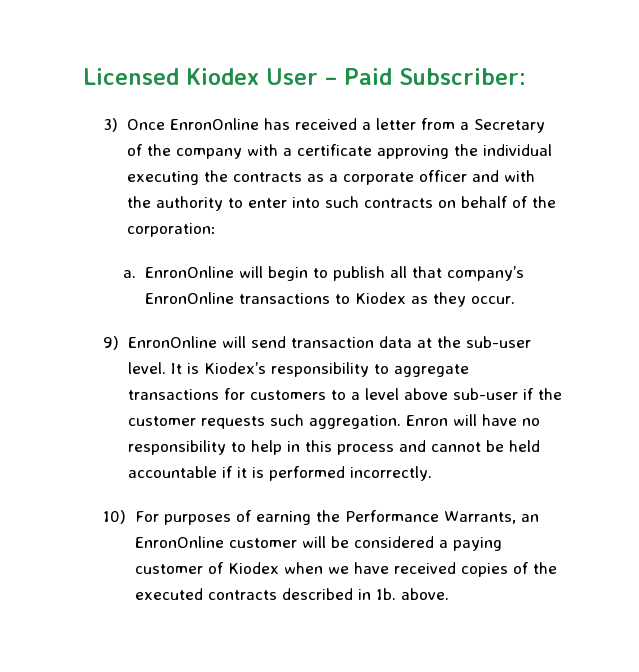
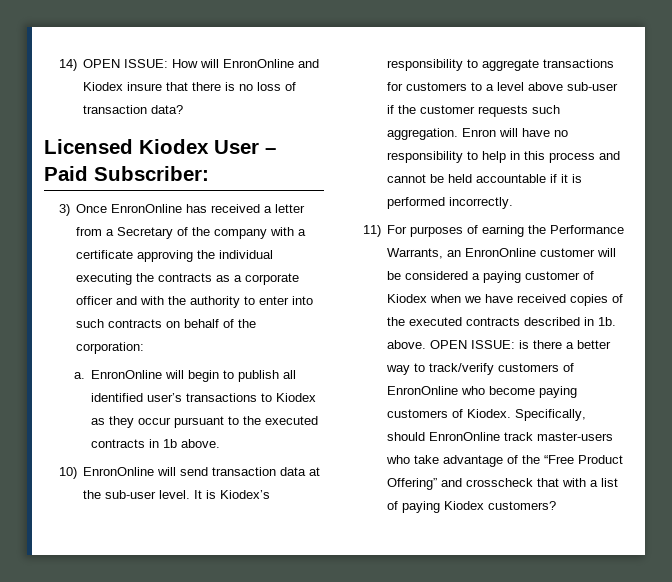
+ 14) OPEN ISSUE: How will EnronOnline and Kiodex insure that there is no loss of transaction data?
- EnronOnline will begin to publish all that company’s EnronOnline transactions to Kiodex as they occur.
- 9) EnronOnline will send transaction data at the sub-user level.
+ EnronOnline will begin to publish all identified user’s transactions to Kiodex as they occur pursuant to the executed contracts in 1b above.
+ 10) EnronOnline will send transaction data at the sub-user level.
- 10) For purposes of earning the Performance Warrants, an EnronOnline customer will be considered a paying customer of Kiodex when we have received copies of the executed contracts described in 1b. above.
+ 11) For purposes of earning the Performance Warrants, an EnronOnline customer will be considered a paying customer of Kiodex when we have received copies of the executed contracts described in 1b. above.
+ OPEN ISSUE: is there a better way to track/verify customers of EnronOnline who become paying customers of Kiodex. Specifically, should EnronOnline track master-users who take advantage of the “Free Product Offering” and crosscheck that with a list of paying Kiodex customers?

